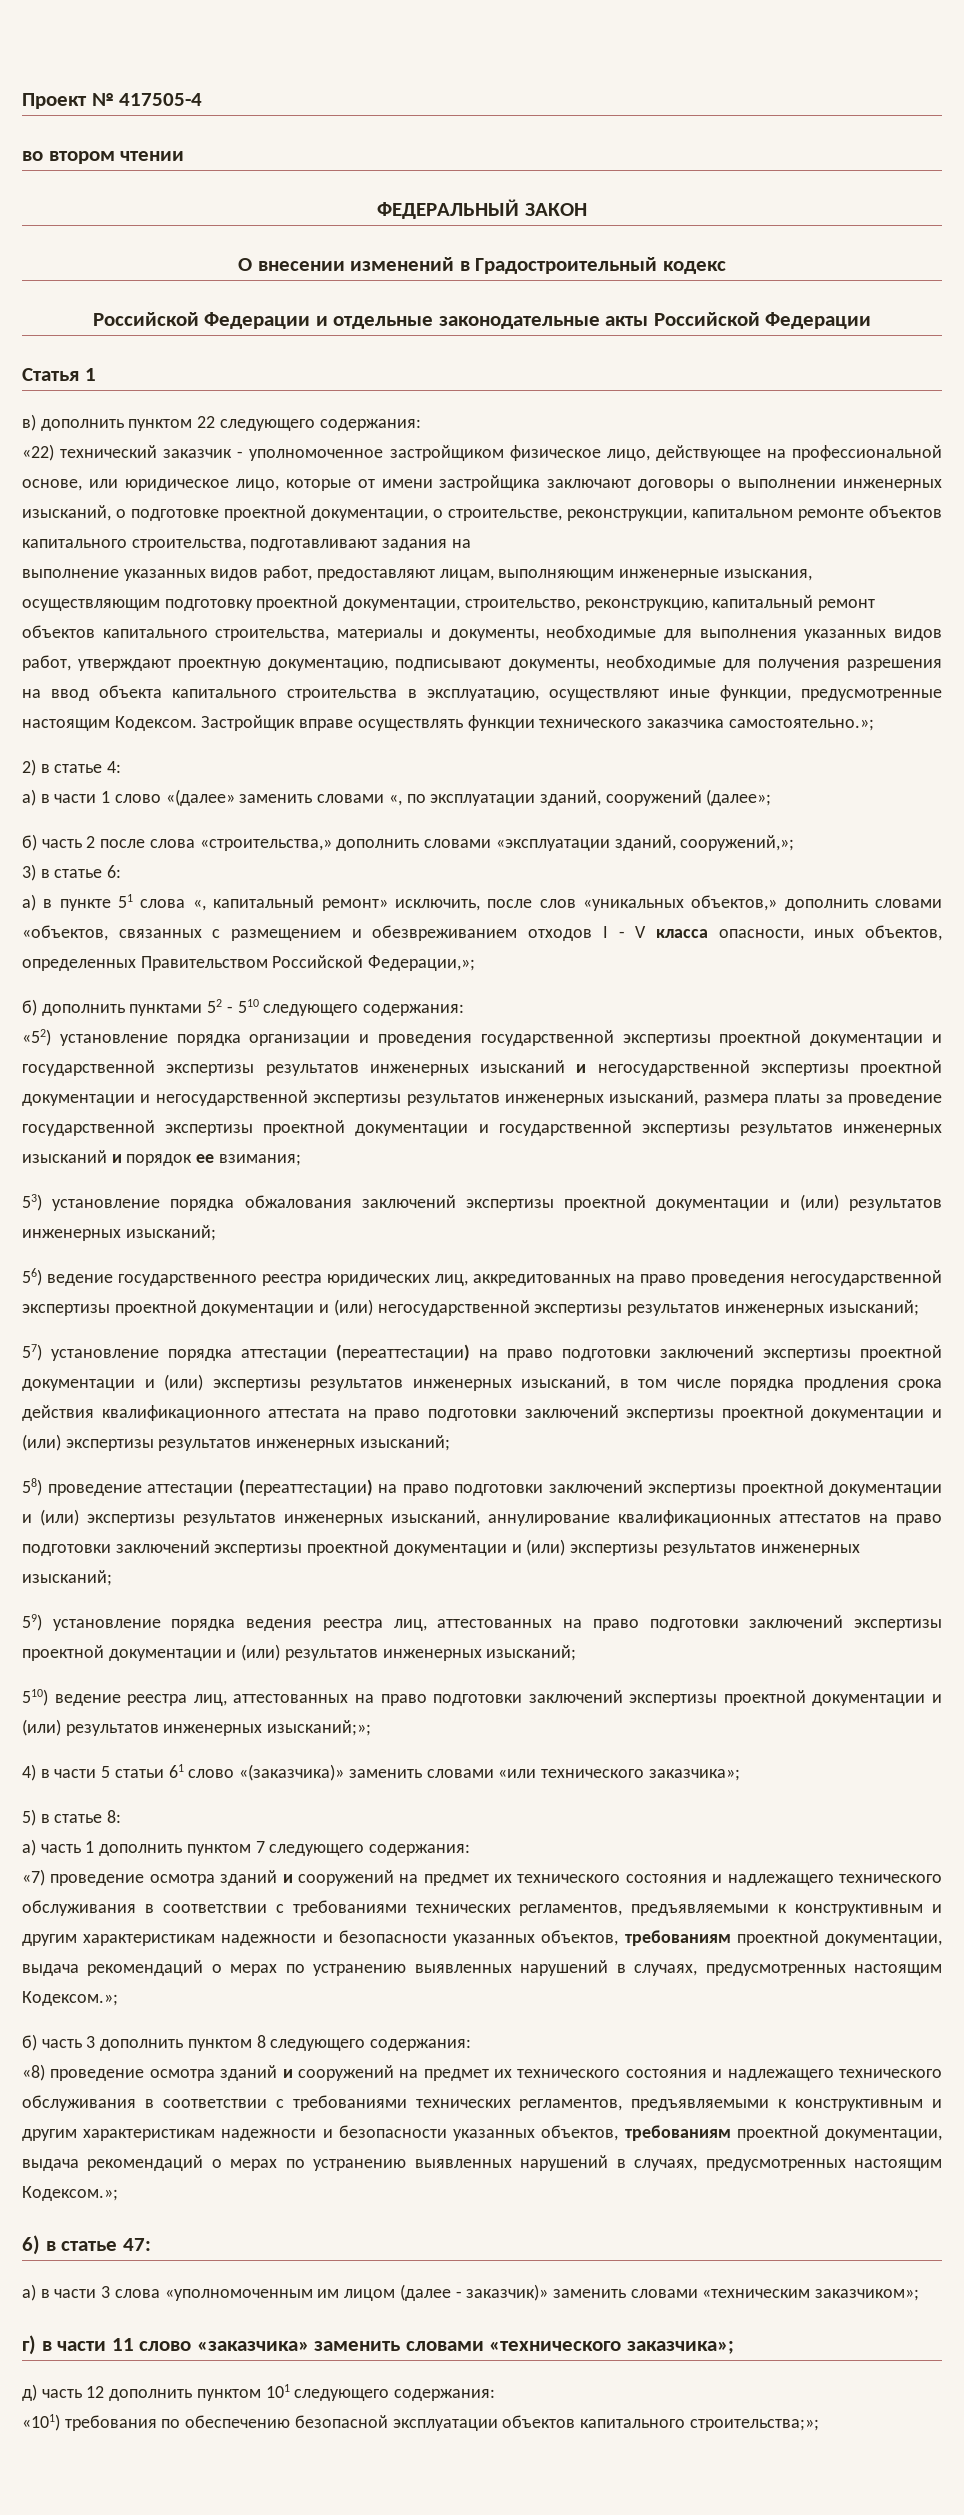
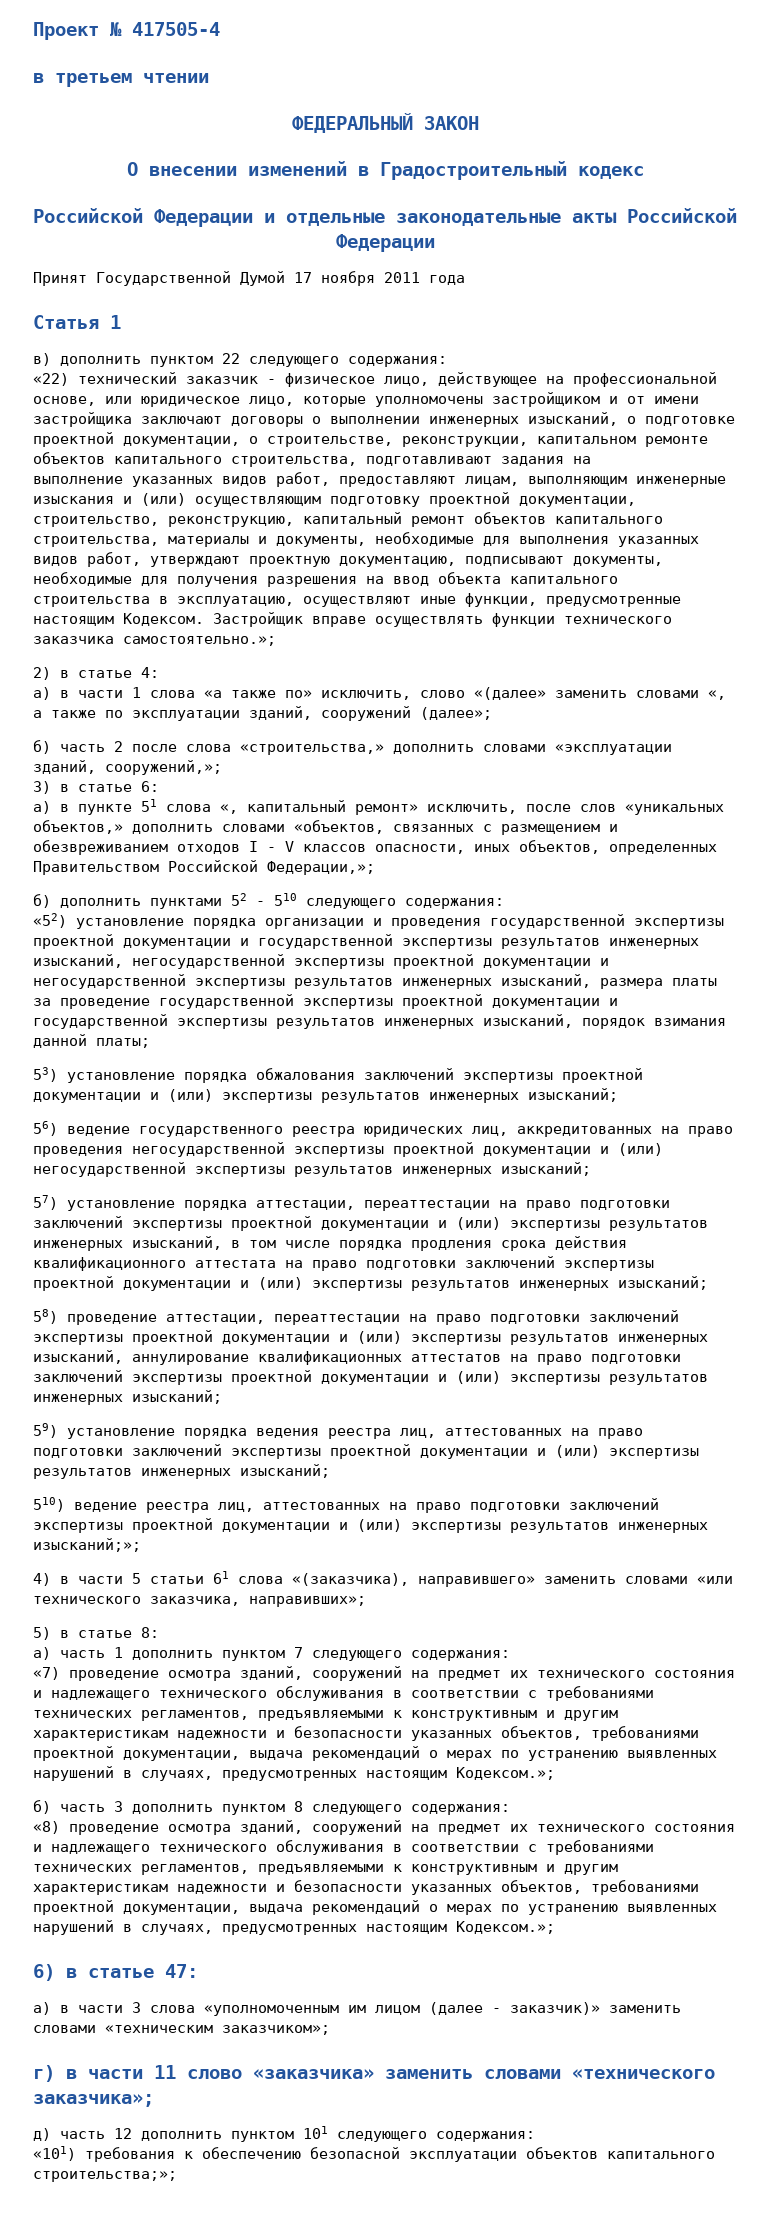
- во втором чтении
+ в третьем чтении
+ Принят Государственной Думой 17 ноября 2011 года
- «22) технический заказчик - уполномоченное застройщиком физическое лицо, действующее на профессиональной основе, или юридическое лицо, которые от имени застройщика заключают договоры о выполнении инженерных изысканий, о подготовке проектной документации, о строительстве, реконструкции, капитальном ремонте объектов капитального строительства, подготавливают задания на
+ «22) технический заказчик - физическое лицо, действующее на профессиональной основе, или юридическое лицо, которые уполномочены застройщиком и от имени застройщика заключают договоры о выполнении инженерных изысканий, о подготовке проектной документации, о строительстве, реконструкции, капитальном ремонте объектов капитального строительства, подготавливают задания на
- выполнение указанных видов работ, предоставляют лицам, выполняющим инженерные изыскания, осуществляющим подготовку проектной документации, строительство, реконструкцию, капитальный ремонт объектов капитального строительства, материалы и документы, необходимые для выполнения указанных видов работ, утверждают проектную документацию, подписывают документы, необходимые для получения разрешения на ввод объекта капитального строительства в эксплуатацию, осуществляют иные функции, предусмотренные настоящим Кодексом.
+ выполнение указанных видов работ, предоставляют лицам, выполняющим инженерные изыскания и (или) осуществляющим подготовку проектной документации, строительство, реконструкцию, капитальный ремонт объектов капитального строительства, материалы и документы, необходимые для выполнения указанных видов работ, утверждают проектную документацию, подписывают документы, необходимые для получения разрешения на ввод объекта капитального строительства в эксплуатацию, осуществляют иные функции, предусмотренные настоящим Кодексом.
- а) в части 1 слово «(далее» заменить словами «, по эксплуатации зданий, сооружений (далее»;
+ а) в части 1 слова «а также по» исключить, слово «(далее» заменить словами «, а также по эксплуатации зданий, сооружений (далее»;
- а) в пункте 51 слова «, капитальный ремонт» исключить, после слов «уникальных объектов,» дополнить словами «объектов, связанных с размещением и обезвреживанием отходов I - V класса опасности, иных объектов, определенных Правительством Российской Федерации,»;
+ а) в пункте 51 слова «, капитальный ремонт» исключить, после слов «уникальных объектов,» дополнить словами «объектов, связанных с размещением и обезвреживанием отходов I - V классов опасности, иных объектов, определенных Правительством Российской Федерации,»;
- «52) установление порядка организации и проведения государственной экспертизы проектной документации и государственной экспертизы результатов инженерных изысканий и негосударственной экспертизы проектной документации и негосударственной экспертизы результатов инженерных изысканий, размера платы за проведение государственной экспертизы проектной документации и государственной экспертизы результатов инженерных изысканий и порядок ее взимания;
+ «52) установление порядка организации и проведения государственной экспертизы проектной документации и государственной экспертизы результатов инженерных изысканий, негосударственной экспертизы проектной документации и негосударственной экспертизы результатов инженерных изысканий, размера платы за проведение государственной экспертизы проектной документации и государственной экспертизы результатов инженерных изысканий, порядок взимания данной платы;
- 53) установление порядка обжалования заключений экспертизы проектной документации и (или) результатов инженерных изысканий;
+ 53) установление порядка обжалования заключений экспертизы проектной документации и (или) экспертизы результатов инженерных изысканий;
- 57) установление порядка аттестации (переаттестации) на право подготовки заключений экспертизы проектной документации и (или) экспертизы результатов инженерных изысканий, в том числе порядка продления срока действия квалификационного аттестата на право подготовки заключений экспертизы проектной документации и (или) экспертизы результатов инженерных изысканий;
+ 57) установление порядка аттестации, переаттестации на право подготовки заключений экспертизы проектной документации и (или) экспертизы результатов инженерных изысканий, в том числе порядка продления срока действия квалификационного аттестата на право подготовки заключений экспертизы проектной документации и (или) экспертизы результатов инженерных изысканий;
- 58) проведение аттестации (переаттестации) на право подготовки заключений экспертизы проектной документации и (или) экспертизы результатов инженерных изысканий, аннулирование квалификационных аттестатов на право подготовки заключений экспертизы проектной документации и (или) экспертизы результатов инженерных изысканий;
+ 58) проведение аттестации, переаттестации на право подготовки заключений экспертизы проектной документации и (или) экспертизы результатов инженерных изысканий, аннулирование квалификационных аттестатов на право подготовки заключений экспертизы проектной документации и (или) экспертизы результатов инженерных изысканий;
- 59) установление порядка ведения реестра лиц, аттестованных на право подготовки заключений экспертизы проектной документации и (или) результатов инженерных изысканий;
+ 59) установление порядка ведения реестра лиц, аттестованных на право подготовки заключений экспертизы проектной документации и (или) экспертизы результатов инженерных изысканий;
- 510) ведение реестра лиц, аттестованных на право подготовки заключений экспертизы проектной документации и (или) результатов инженерных изысканий;»;
+ 510) ведение реестра лиц, аттестованных на право подготовки заключений экспертизы проектной документации и (или) экспертизы результатов инженерных изысканий;»;
- 4) в части 5 статьи 61 слово «(заказчика)» заменить словами «или технического заказчика»;
+ 4) в части 5 статьи 61 слова «(заказчика), направившего» заменить словами «или технического заказчика, направивших»;
- «7) проведение осмотра зданий и сооружений на предмет их технического состояния и надлежащего технического обслуживания в соответствии с требованиями технических регламентов, предъявляемыми к конструктивным и другим характеристикам надежности и безопасности указанных объектов, требованиям проектной документации, выдача рекомендаций о мерах по устранению выявленных нарушений в случаях, предусмотренных настоящим Кодексом.»;
+ «7) проведение осмотра зданий, сооружений на предмет их технического состояния и надлежащего технического обслуживания в соответствии с требованиями технических регламентов, предъявляемыми к конструктивным и другим характеристикам надежности и безопасности указанных объектов, требованиями проектной документации, выдача рекомендаций о мерах по устранению выявленных нарушений в случаях, предусмотренных настоящим Кодексом.»;
- «8) проведение осмотра зданий и сооружений на предмет их технического состояния и надлежащего технического обслуживания в соответствии с требованиями технических регламентов, предъявляемыми к конструктивным и другим характеристикам надежности и безопасности указанных объектов, требованиям проектной документации, выдача рекомендаций о мерах по устранению выявленных нарушений в случаях, предусмотренных настоящим Кодексом.»;
+ «8) проведение осмотра зданий, сооружений на предмет их технического состояния и надлежащего технического обслуживания в соответствии с требованиями технических регламентов, предъявляемыми к конструктивным и другим характеристикам надежности и безопасности указанных объектов, требованиями проектной документации, выдача рекомендаций о мерах по устранению выявленных нарушений в случаях, предусмотренных настоящим Кодексом.»;
- «101) требования по обеспечению безопасной эксплуатации объектов капитального строительства;»;
+ «101) требования к обеспечению безопасной эксплуатации объектов капитального строительства;»;

